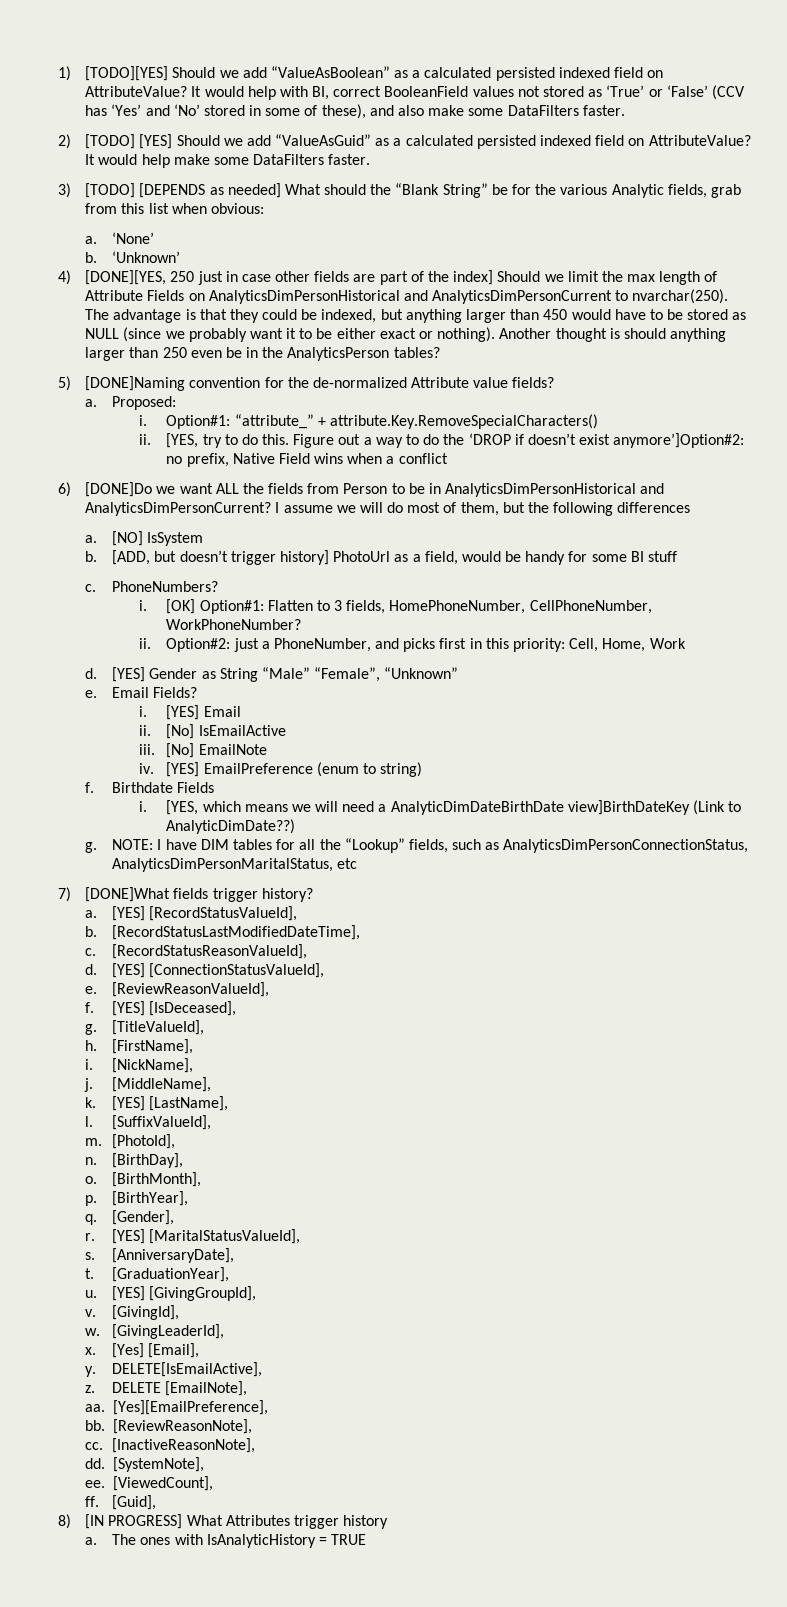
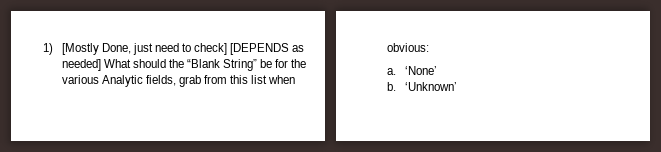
- 1) [TODO][YES] Should we add “ValueAsBoolean” as a calculated persisted indexed field on AttributeValue? It would help with BI, correct BooleanField values not stored as ‘True’ or ‘False’ (CCV has ‘Yes’ and ‘No’ stored in some of these), and also make some DataFilters faster.
- 2) [TODO] [YES] Should we add “ValueAsGuid” as a calculated persisted indexed field on AttributeValue? It would help make some DataFilters faster.
- 3) [TODO] [DEPENDS as needed] What should the “Blank String” be for the various Analytic fields, grab from this list when obvious:
+ 1) [Mostly Done, just need to check] [DEPENDS as needed] What should the “Blank String” be for the various Analytic fields, grab from this list when obvious:
- 4) [DONE][YES, 250 just in case other fields are part of the index] Should we limit the max length of Attribute Fields on AnalyticsDimPersonHistorical and AnalyticsDimPersonCurrent to nvarchar(250). The advantage is that they could be indexed, but anything larger than 450 would have to be stored as NULL (since we probably want it to be either exact or nothing). Another thought is should anything larger than 250 even be in the AnalyticsPerson tables?
- 5) [DONE]Naming convention for the de-normalized Attribute value fields?
- a. Proposed:
- i. Option#1: “attribute_” + attribute.Key.RemoveSpecialCharacters()
- ii. [YES, try to do this. Figure out a way to do the ‘DROP if doesn’t exist anymore’]Option#2: no prefix, Native Field wins when a conflict
- 6) [DONE]Do we want ALL the fields from Person to be in AnalyticsDimPersonHistorical and AnalyticsDimPersonCurrent? I assume we will do most of them, but the following differences
- a. [NO] IsSystem
- b. [ADD, but doesn’t trigger history] PhotoUrl as a field, would be handy for some BI stuff
- c. PhoneNumbers?
- i. [OK] Option#1: Flatten to 3 fields, HomePhoneNumber, CellPhoneNumber, WorkPhoneNumber?
- ii. Option#2: just a PhoneNumber, and picks first in this priority: Cell, Home, Work
- d. [YES] Gender as String “Male” “Female”, “Unknown”
- e. Email Fields?
- i. [YES] Email
- ii. [No] IsEmailActive
- iii. [No] EmailNote
- iv. [YES] EmailPreference (enum to string)
- f. Birthdate Fields
- i. [YES, which means we will need a AnalyticDimDateBirthDate view]BirthDateKey (Link to AnalyticDimDate??)
- g. NOTE: I have DIM tables for all the “Lookup” fields, such as AnalyticsDimPersonConnectionStatus, AnalyticsDimPersonMaritalStatus, etc
- 7) [DONE]What fields trigger history?
- a. [YES] [RecordStatusValueId],
- b. [RecordStatusLastModifiedDateTime],
- c. [RecordStatusReasonValueId],
- d. [YES] [ConnectionStatusValueId],
- e. [ReviewReasonValueId],
- f. [YES] [IsDeceased],
- g. [TitleValueId],
- h. [FirstName],
- i. [NickName],
- j. [MiddleName],
- k. [YES] [LastName],
- l. [SuffixValueId],
- m. [PhotoId],
- n. [BirthDay],
- o. [BirthMonth],
- p. [BirthYear],
- q. [Gender],
- r. [YES] [MaritalStatusValueId],
- s. [AnniversaryDate],
- t. [GraduationYear],
- u. [YES] [GivingGroupId],
- v. [GivingId],
- w. [GivingLeaderId],
- x. [Yes] [Email],
- y. DELETE[IsEmailActive],
- z. DELETE [EmailNote],
- aa. [Yes][EmailPreference],
- bb. [ReviewReasonNote],
- cc. [InactiveReasonNote],
- dd. [SystemNote],
- ee. [ViewedCount],
- ff. [Guid],
- 8) [IN PROGRESS] What Attributes trigger history
- a. The ones with IsAnalyticHistory = TRUE

